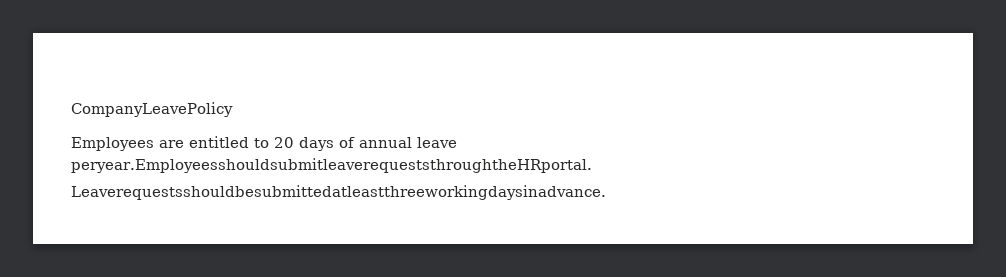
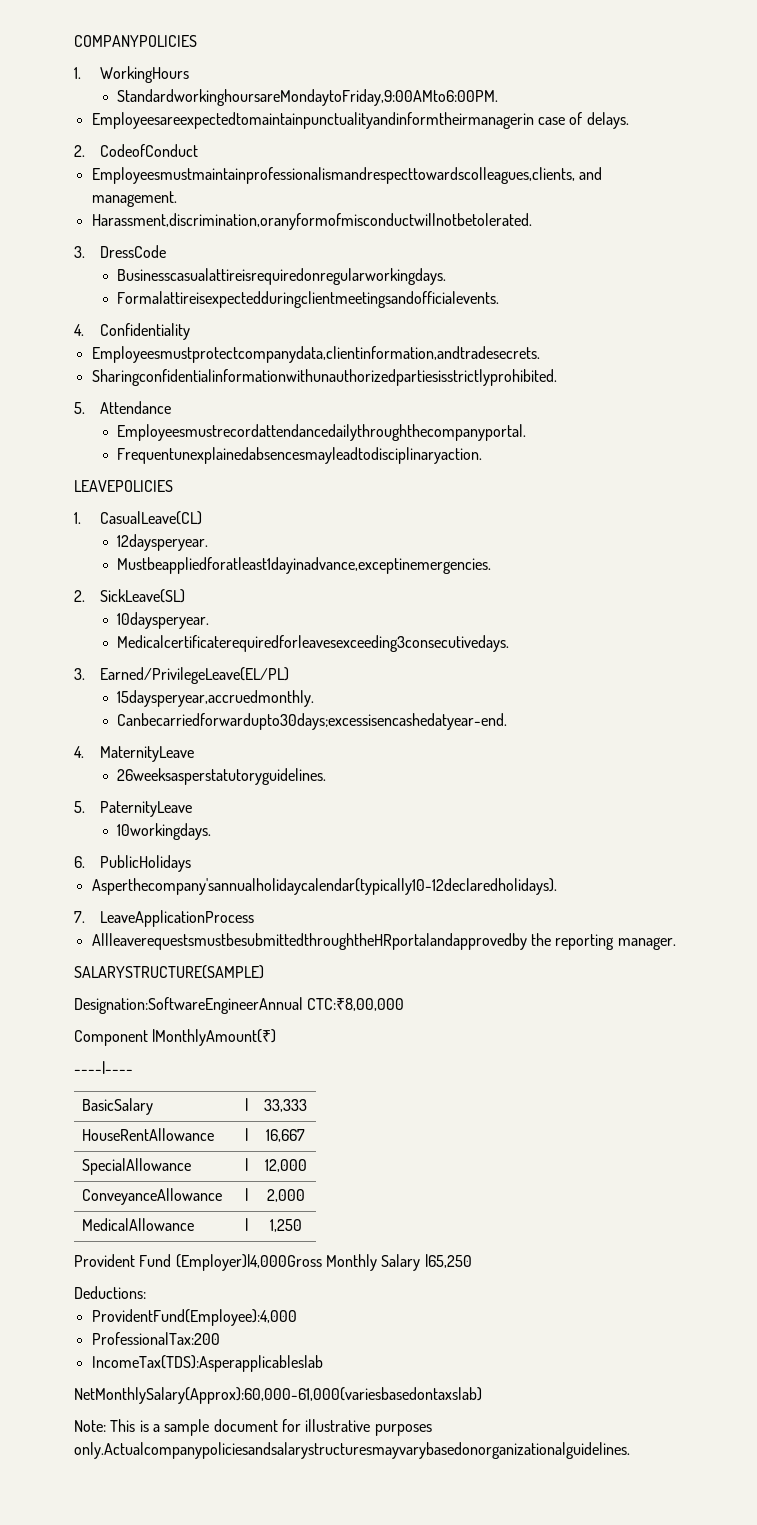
- CompanyLeavePolicy
- Employees are entitled to 20 days of annual leave peryear.EmployeesshouldsubmitleaverequeststhroughtheHRportal.
- Leaverequestsshouldbesubmittedatleastthreeworkingdaysinadvance.
+ COMPANYPOLICIES
+ 1. WorkingHours
+ StandardworkinghoursareMondaytoFriday,9:00AMto6:00PM.
+ Employeesareexpectedtomaintainpunctualityandinformtheirmanagerin case of delays.
+ 2. CodeofConduct
+ Employeesmustmaintainprofessionalismandrespecttowardscolleagues,clients, and management.
+ Harassment,discrimination,oranyformofmisconductwillnotbetolerated.
+ 3. DressCode
+ Businesscasualattireisrequiredonregularworkingdays.
+ Formalattireisexpectedduringclientmeetingsandofficialevents.
+ 4. Confidentiality
+ Employeesmustprotectcompanydata,clientinformation,andtradesecrets.
+ Sharingconfidentialinformationwithunauthorizedpartiesisstrictlyprohibited.
+ 5. Attendance
+ Employeesmustrecordattendancedailythroughthecompanyportal.
+ Frequentunexplainedabsencesmayleadtodisciplinaryaction.
+ LEAVEPOLICIES
+ 1. CasualLeave(CL)
+ 12daysperyear.
+ Mustbeappliedforatleast1dayinadvance,exceptinemergencies.
+ 2. SickLeave(SL)
+ 10daysperyear.
+ Medicalcertificaterequiredforleavesexceeding3consecutivedays.
+ 3. Earned/PrivilegeLeave(EL/PL)
+ 15daysperyear,accruedmonthly.
+ Canbecarriedforwardupto30days;excessisencashedatyear-end.
+ 4. MaternityLeave
+ 26weeksasperstatutoryguidelines.
+ 5. PaternityLeave
+ 10workingdays.
+ 6. PublicHolidays
+ Asperthecompany'sannualholidaycalendar(typically10-12declaredholidays).
+ 7. LeaveApplicationProcess
+ AllleaverequestsmustbesubmittedthroughtheHRportalandapprovedby the reporting manager.
+ SALARYSTRUCTURE(SAMPLE)
+ Designation:SoftwareEngineerAnnual CTC:₹8,00,000
+ Component |MonthlyAmount(₹)
+ ----|----
+ BasicSalary | | | 33,333
+ HouseRentAllowance | | | 16,667
+ SpecialAllowance | | | 12,000
+ ConveyanceAllowance | | | 2,000
+ MedicalAllowance | | | 1,250
+ Provident Fund (Employer)|4,000Gross Monthly Salary |65,250
+ Deductions:
+ ProvidentFund(Employee):4,000
+ ProfessionalTax:200
+ IncomeTax(TDS):Asperapplicableslab
+ NetMonthlySalary(Approx):60,000-61,000(variesbasedontaxslab)
+ Note: This is a sample document for illustrative purposes only.Actualcompanypoliciesandsalarystructuresmayvarybasedonorganizationalguidelines.

